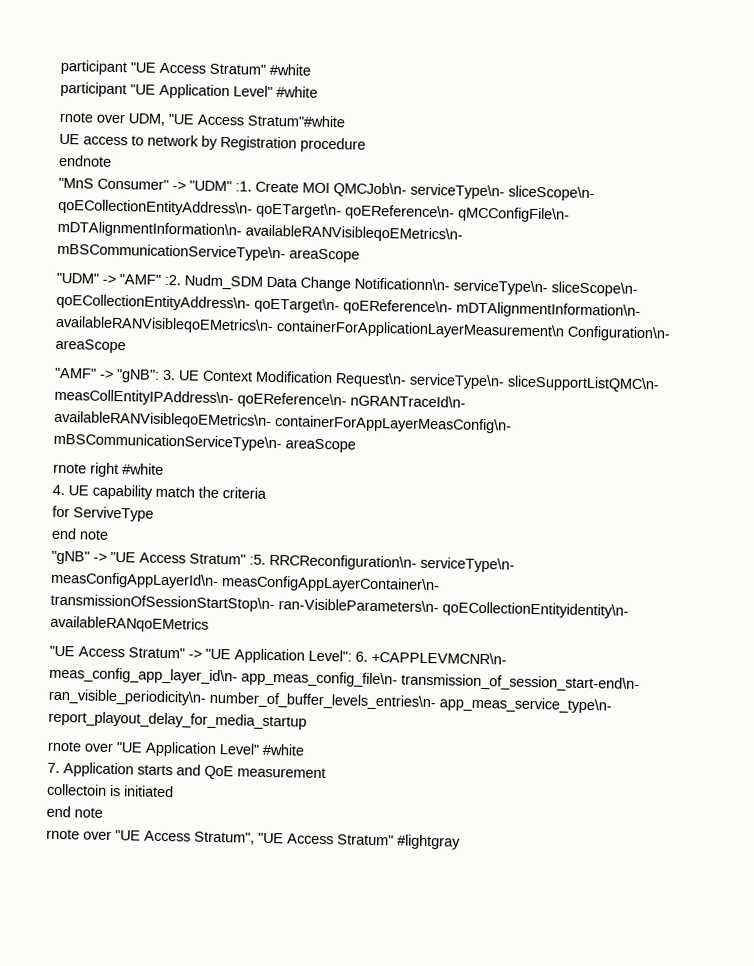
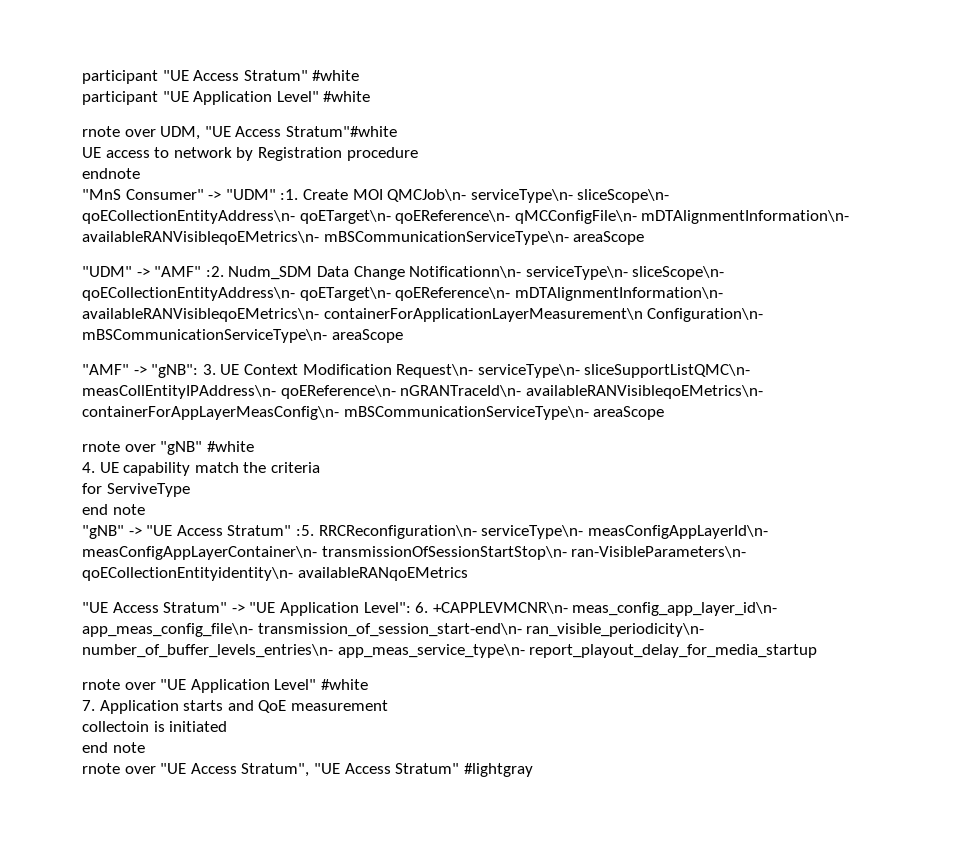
- Nudm_SDM Data Change Notificationn\n- serviceType\n- sliceScope\n- qoECollectionEntityAddress\n- qoETarget\n- qoEReference\n- mDTAlignmentInformation\n- availableRANVisibleqoEMetrics\n- containerForApplicationLayerMeasurement\n Configuration\n- areaScope
+ Nudm_SDM Data Change Notificationn\n- serviceType\n- sliceScope\n- qoECollectionEntityAddress\n- qoETarget\n- qoEReference\n- mDTAlignmentInformation\n- availableRANVisibleqoEMetrics\n- containerForApplicationLayerMeasurement\n Configuration\n- mBSCommunicationServiceType\n- areaScope
- rnote right #white
+ rnote over "gNB" #white

